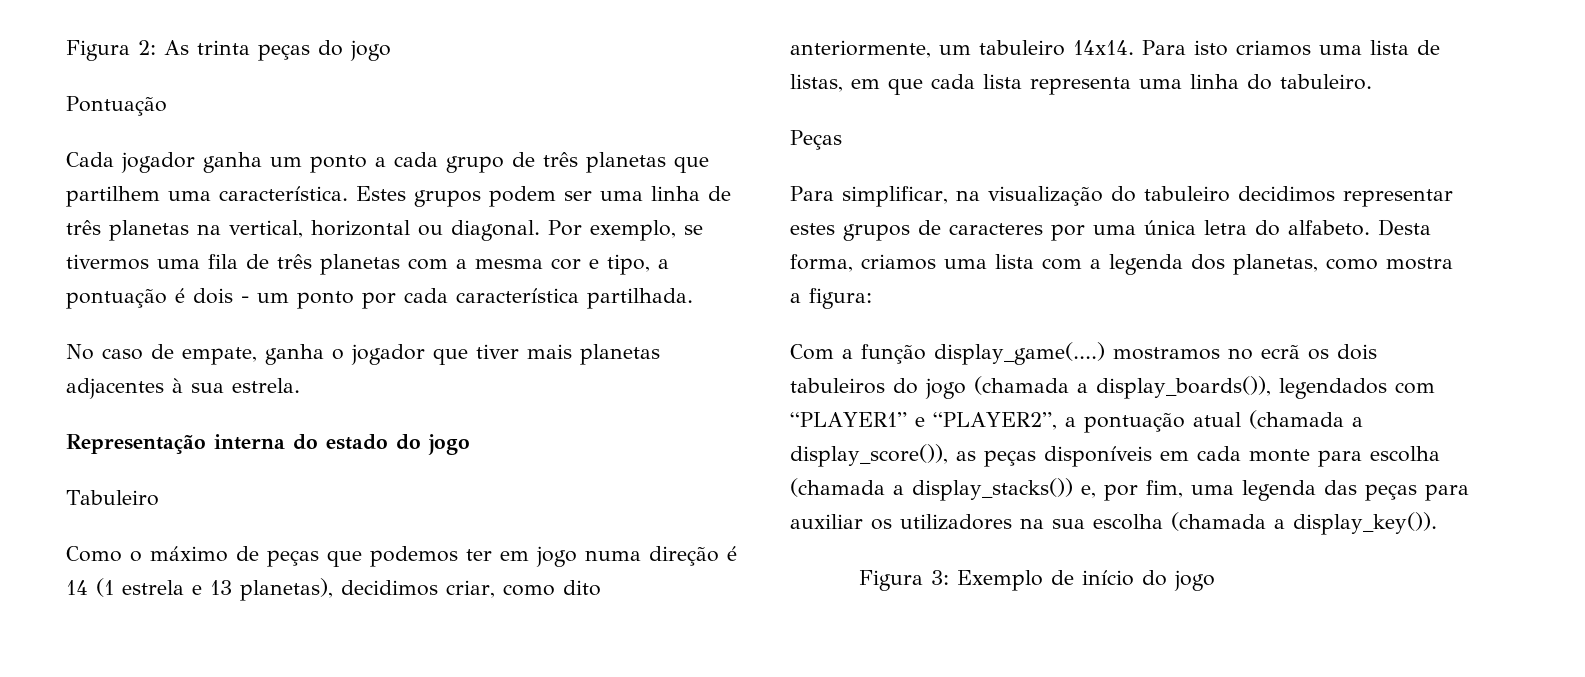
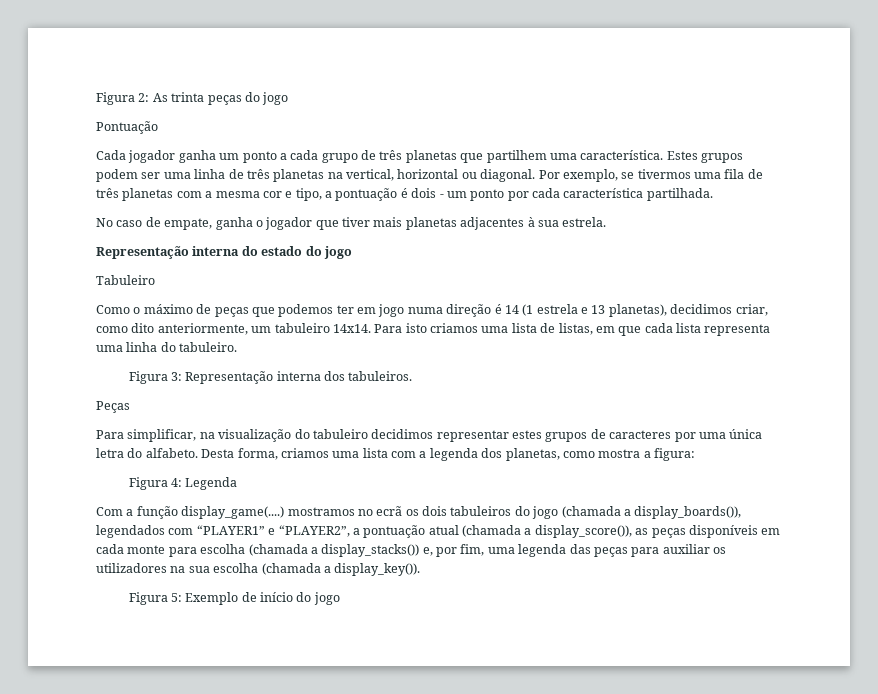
+ Figura 3: Representação interna dos tabuleiros.
+ Figura 4: Legenda
- Figura 3: Exemplo de início do jogo
+ Figura 5: Exemplo de início do jogo

